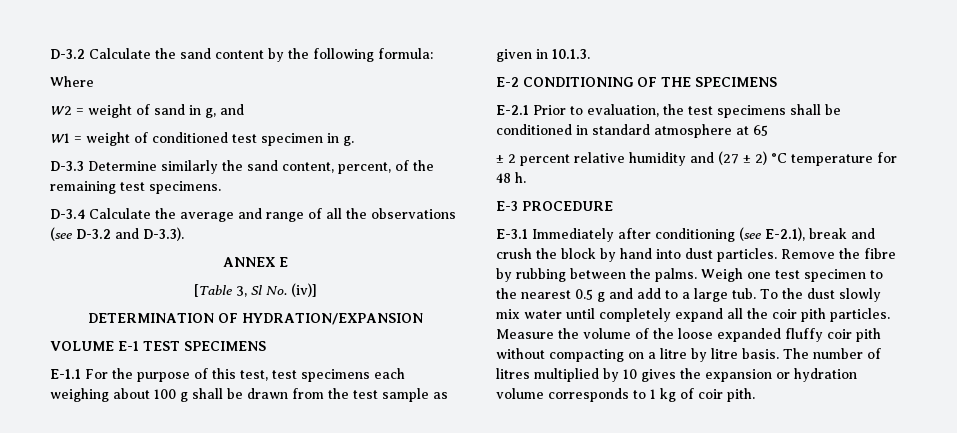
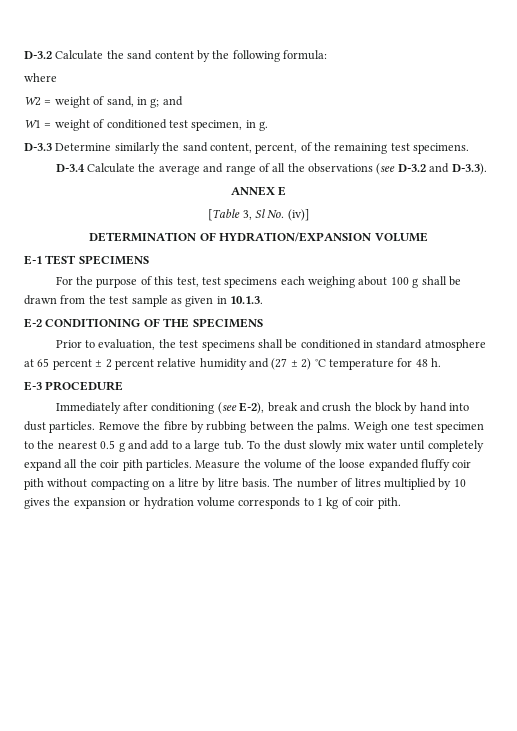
- Where
+ where
- W2 = weight of sand in g, and
+ W2 = weight of sand, in g; and
- W1 = weight of conditioned test specimen in g.
+ W1 = weight of conditioned test specimen, in g.
- DETERMINATION OF HYDRATION/EXPANSION
- VOLUME E-1 TEST SPECIMENS
+ DETERMINATION OF HYDRATION/EXPANSION VOLUME
+ E-1 TEST SPECIMENS
- E-1.1 For the purpose of this test, test specimens each weighing about 100 g shall be drawn from the test sample as given in 10.1.3.
+ For the purpose of this test, test specimens each weighing about 100 g shall be drawn from the test sample as given in 10.1.3.
- E-2.1 Prior to evaluation, the test specimens shall be conditioned in standard atmosphere at 65
- ± 2 percent relative humidity and (27 ± 2) °C temperature for 48 h.
+ Prior to evaluation, the test specimens shall be conditioned in standard atmosphere at 65 percent ± 2 percent relative humidity and (27 ± 2) °C temperature for 48 h.
- E-3.1 Immediately after conditioning (see E-2.1), break and crush the block by hand into dust particles.
+ Immediately after conditioning (see E-2), break and crush the block by hand into dust particles.

